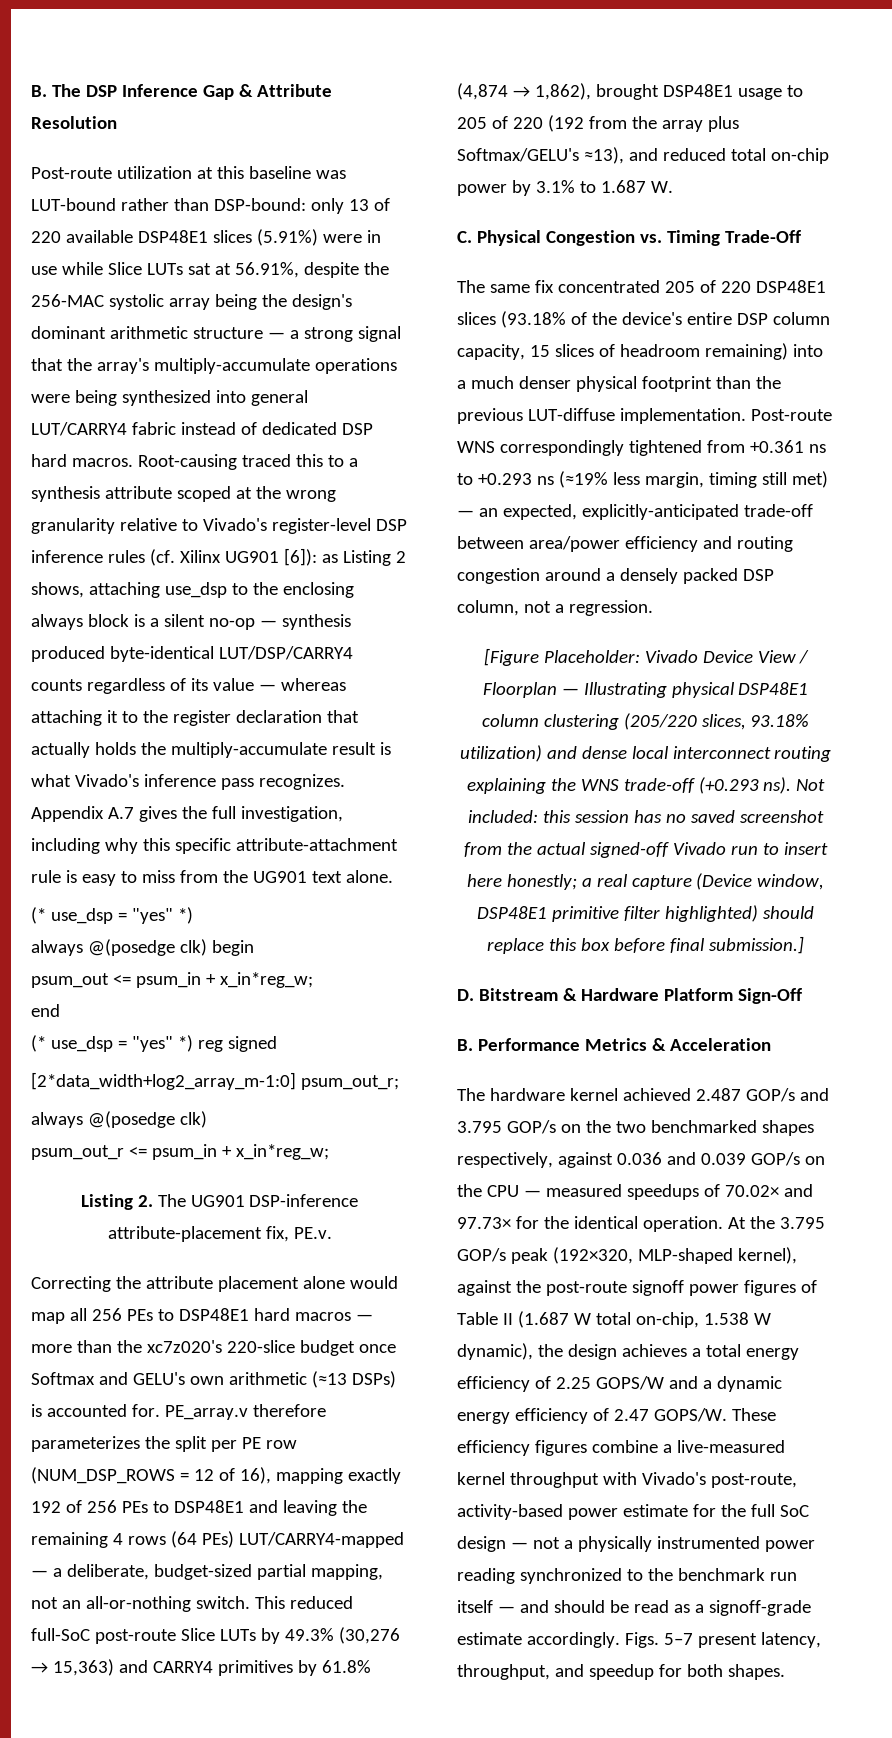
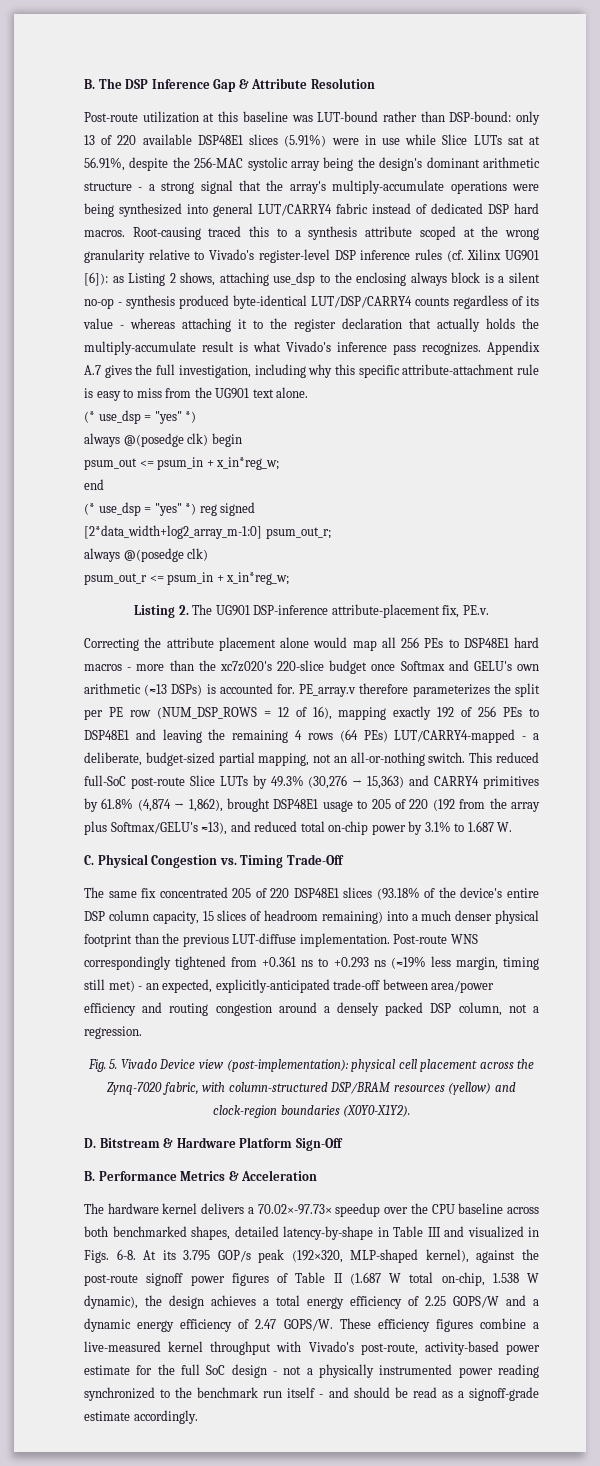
- Post-route utilization at this baseline was LUT-bound rather than DSP-bound: only 13 of 220 available DSP48E1 slices (5.91%) were in use while Slice LUTs sat at 56.91%, despite the 256-MAC systolic array being the design's dominant arithmetic structure — a strong signal that the array's multiply-accumulate operations were being synthesized into general LUT/CARRY4 fabric instead of dedicated DSP hard macros.
+ Post-route utilization at this baseline was LUT-bound rather than DSP-bound: only 13 of 220 available DSP48E1 slices (5.91%) were in use while Slice LUTs sat at 56.91%, despite the 256-MAC systolic array being the design's dominant arithmetic structure - a strong signal that the array's multiply-accumulate operations were being synthesized into general LUT/CARRY4 fabric instead of dedicated DSP hard macros.
- as Listing 2 shows, attaching use_dsp to the enclosing always block is a silent no-op — synthesis produced byte-identical LUT/DSP/CARRY4 counts regardless of its value — whereas attaching it to the register declaration that actually holds the multiply-accumulate result is what Vivado's inference pass recognizes.
+ as Listing 2 shows, attaching use_dsp to the enclosing always block is a silent no-op - synthesis produced byte-identical LUT/DSP/CARRY4 counts regardless of its value - whereas attaching it to the register declaration that actually holds the multiply-accumulate result is what Vivado's inference pass recognizes.
- Correcting the attribute placement alone would map all 256 PEs to DSP48E1 hard macros — more than the xc7z020's 220-slice budget once Softmax and GELU's own arithmetic (≈13 DSPs) is accounted for.
+ Correcting the attribute placement alone would map all 256 PEs to DSP48E1 hard macros - more than the xc7z020's 220-slice budget once Softmax and GELU's own arithmetic (≈13 DSPs) is accounted for.
- PE_array.v therefore parameterizes the split per PE row (NUM_DSP_ROWS = 12 of 16), mapping exactly 192 of 256 PEs to DSP48E1 and leaving the remaining 4 rows (64 PEs) LUT/CARRY4-mapped — a deliberate, budget-sized partial mapping, not an all-or-nothing switch.
+ PE_array.v therefore parameterizes the split per PE row (NUM_DSP_ROWS = 12 of 16), mapping exactly 192 of 256 PEs to DSP48E1 and leaving the remaining 4 rows (64 PEs) LUT/CARRY4-mapped - a deliberate, budget-sized partial mapping, not an all-or-nothing switch.
- Post-route WNS correspondingly tightened from +0.361 ns to +0.293 ns (≈19% less margin, timing still met) — an expected, explicitly-anticipated trade-off between area/power efficiency and routing congestion around a densely packed DSP column, not a regression.
+ Post-route WNS correspondingly tightened from +0.361 ns to +0.293 ns (≈19% less margin, timing still met) - an expected, explicitly-anticipated trade-off between area/power efficiency and routing congestion around a densely packed DSP column, not a regression.
- [Figure Placeholder: Vivado Device View / Floorplan — Illustrating physical DSP48E1 column clustering (205/220 slices, 93.18% utilization) and dense local interconnect routing explaining the WNS trade-off (+0.293 ns). Not included: this session has no saved screenshot from the actual signed-off Vivado run to insert here honestly; a real capture (Device window, DSP48E1 primitive filter highlighted) should replace this box before final submission.]
+ Fig. 5. Vivado Device view (post-implementation): physical cell placement across the Zynq-7020 fabric, with column-structured DSP/BRAM resources (yellow) and clock-region boundaries (X0Y0-X1Y2).
- The hardware kernel achieved 2.487 GOP/s and 3.795 GOP/s on the two benchmarked shapes respectively, against 0.036 and 0.039 GOP/s on the CPU — measured speedups of 70.02× and 97.73× for the identical operation. At the 3.795 GOP/s peak (192×320, MLP-shaped kernel), against the post-route signoff power figures of Table II (1.687 W total on-chip, 1.538 W dynamic), the design achieves a total energy efficiency of 2.25 GOPS/W and a dynamic energy efficiency of 2.47 GOPS/W.
+ The hardware kernel delivers a 70.02×-97.73× speedup over the CPU baseline across both benchmarked shapes, detailed latency-by-shape in Table III and visualized in Figs. 6-8. At its 3.795 GOP/s peak (192×320, MLP-shaped kernel), against the post-route signoff power figures of Table II (1.687 W total on-chip, 1.538 W dynamic), the design achieves a total energy efficiency of 2.25 GOPS/W and a dynamic energy efficiency of 2.47 GOPS/W.
- These efficiency figures combine a live-measured kernel throughput with Vivado's post-route, activity-based power estimate for the full SoC design — not a physically instrumented power reading synchronized to the benchmark run itself — and should be read as a signoff-grade estimate accordingly. Figs. 5–7 present latency, throughput, and speedup for both shapes.
+ These efficiency figures combine a live-measured kernel throughput with Vivado's post-route, activity-based power estimate for the full SoC design - not a physically instrumented power reading synchronized to the benchmark run itself - and should be read as a signoff-grade estimate accordingly.

